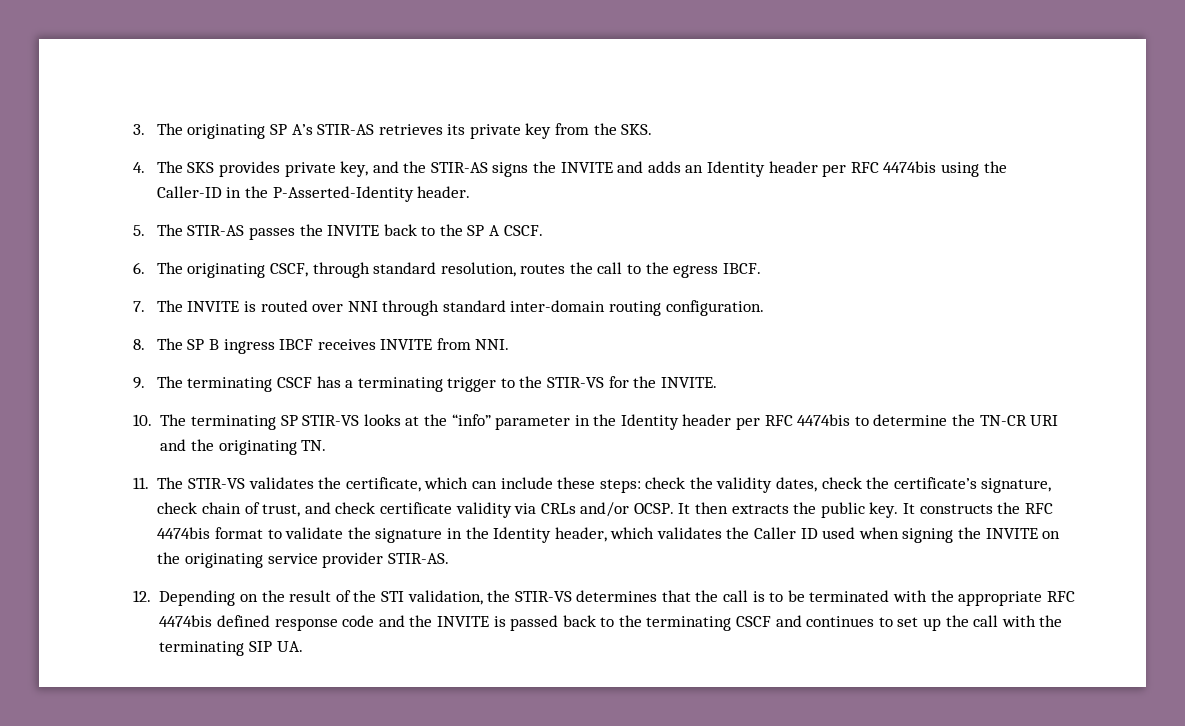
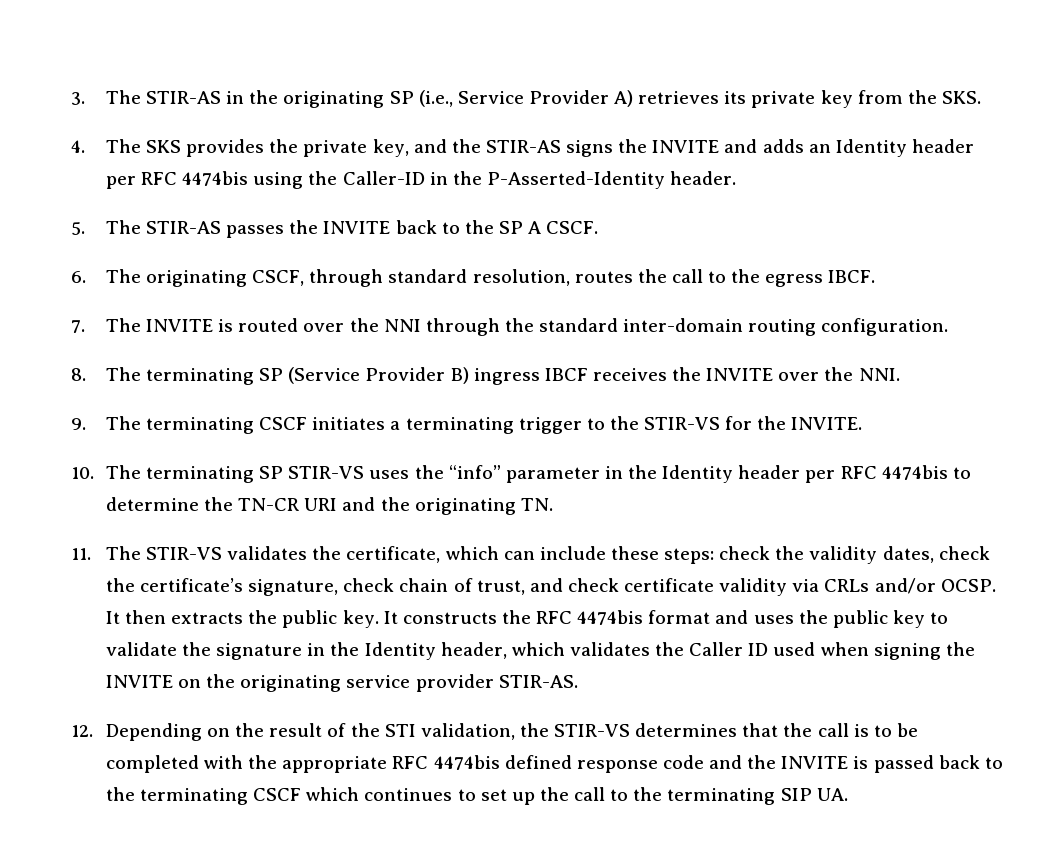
- 3. The originating SP A’s STIR-AS retrieves its private key from the SKS.
+ 3. The STIR-AS in the originating SP (i.e., Service Provider A) retrieves its private key from the SKS.
- 4. The SKS provides private key, and the STIR-AS signs the INVITE and adds an Identity header per RFC 4474bis using the Caller-ID in the P-Asserted-Identity header.
+ 4. The SKS provides the private key, and the STIR-AS signs the INVITE and adds an Identity header per RFC 4474bis using the Caller-ID in the P-Asserted-Identity header.
- 7. The INVITE is routed over NNI through standard inter-domain routing configuration.
+ 7. The INVITE is routed over the NNI through the standard inter-domain routing configuration.
- 8. The SP B ingress IBCF receives INVITE from NNI.
+ 8. The terminating SP (Service Provider B) ingress IBCF receives the INVITE over the NNI.
- 9. The terminating CSCF has a terminating trigger to the STIR-VS for the INVITE.
+ 9. The terminating CSCF initiates a terminating trigger to the STIR-VS for the INVITE.
- 10. The terminating SP STIR-VS looks at the “info” parameter in the Identity header per RFC 4474bis to determine the TN-CR URI and the originating TN.
+ 10. The terminating SP STIR-VS uses the “info” parameter in the Identity header per RFC 4474bis to determine the TN-CR URI and the originating TN.
- It constructs the RFC 4474bis format to validate the signature in the Identity header, which validates the Caller ID used when signing the INVITE on the originating service provider STIR-AS.
+ It constructs the RFC 4474bis format and uses the public key to validate the signature in the Identity header, which validates the Caller ID used when signing the INVITE on the originating service provider STIR-AS.
- 12. Depending on the result of the STI validation, the STIR-VS determines that the call is to be terminated with the appropriate RFC 4474bis defined response code and the INVITE is passed back to the terminating CSCF and continues to set up the call with the terminating SIP UA.
+ 12. Depending on the result of the STI validation, the STIR-VS determines that the call is to be completed with the appropriate RFC 4474bis defined response code and the INVITE is passed back to the terminating CSCF which continues to set up the call to the terminating SIP UA.

